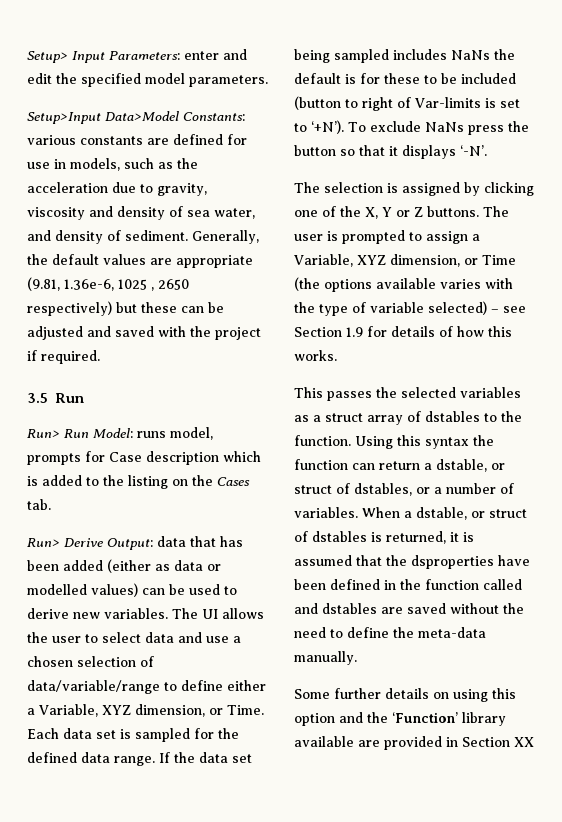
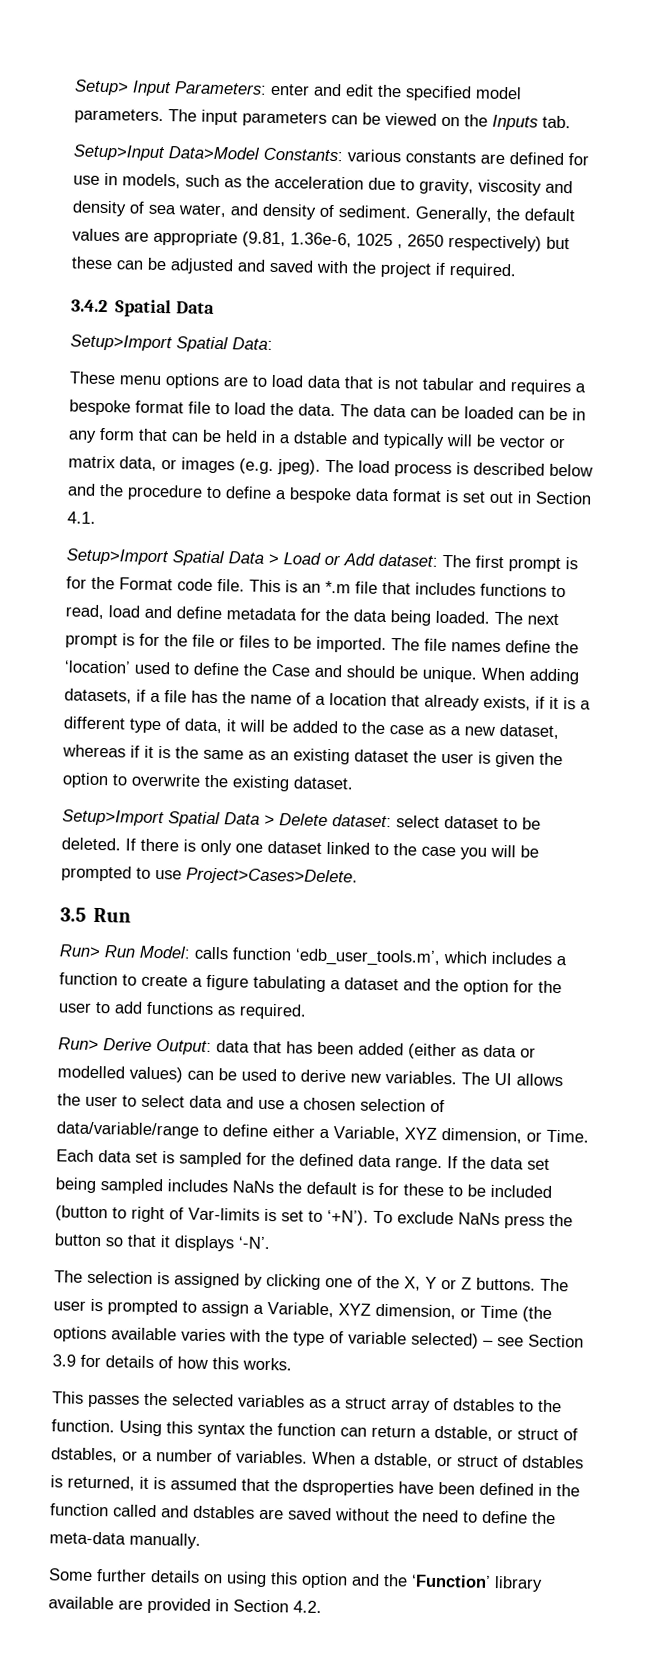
+ The input parameters can be viewed on the Inputs tab.
+ 3.4.2 Spatial Data
+ Setup>Import Spatial Data:
+ These menu options are to load data that is not tabular and requires a bespoke format file to load the data. The data can be loaded can be in any form that can be held in a dstable and typically will be vector or matrix data, or images (e.g. jpeg). The load process is described below and the procedure to define a bespoke data format is set out in Section 4.1.
+ Setup>Import Spatial Data > Load or Add dataset: The first prompt is for the Format code file. This is an *.m file that includes functions to read, load and define metadata for the data being loaded. The next prompt is for the file or files to be imported. The file names define the ‘location’ used to define the Case and should be unique. When adding datasets, if a file has the name of a location that already exists, if it is a different type of data, it will be added to the case as a new dataset, whereas if it is the same as an existing dataset the user is given the option to overwrite the existing dataset.
+ Setup>Import Spatial Data > Delete dataset: select dataset to be deleted. If there is only one dataset linked to the case you will be prompted to use Project>Cases>Delete.
  3.5 Run
- Run> Run Model: runs model, prompts for Case description which is added to the listing on the Cases tab.
+ Run> Run Model: calls function ‘edb_user_tools.m’, which includes a function to create a figure tabulating a dataset and the option for the user to add functions as required.
- The user is prompted to assign a Variable, XYZ dimension, or Time (the options available varies with the type of variable selected) – see Section 1.9 for details of how this works.
+ The user is prompted to assign a Variable, XYZ dimension, or Time (the options available varies with the type of variable selected) – see Section 3.9 for details of how this works.
- Some further details on using this option and the ‘Function’ library available are provided in Section XX
+ Some further details on using this option and the ‘Function’ library available are provided in Section 4.2.

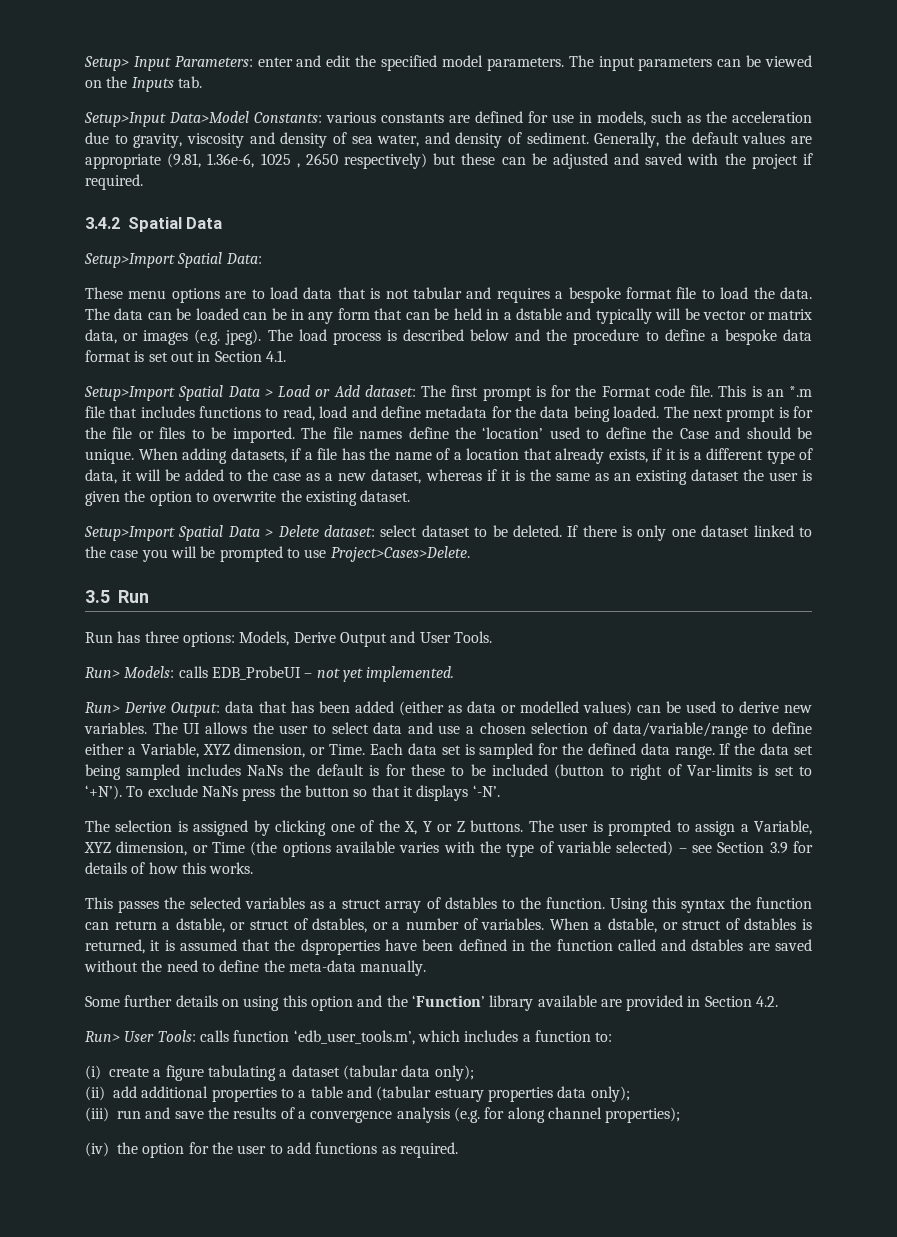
- Run> Run Model: calls function ‘edb_user_tools.m’, which includes a function to create a figure tabulating a dataset and the option for the user to add functions as required.
+ Run has three options: Models, Derive Output and User Tools.
+ Run> Models: calls EDB_ProbeUI – not yet implemented.
+ Run> User Tools: calls function ‘edb_user_tools.m’, which includes a function to:
+ (i) create a figure tabulating a dataset (tabular data only);
+ (ii) add additional properties to a table and (tabular estuary properties data only);
+ (iii) run and save the results of a convergence analysis (e.g. for along channel properties);
+ (iv) the option for the user to add functions as required.

